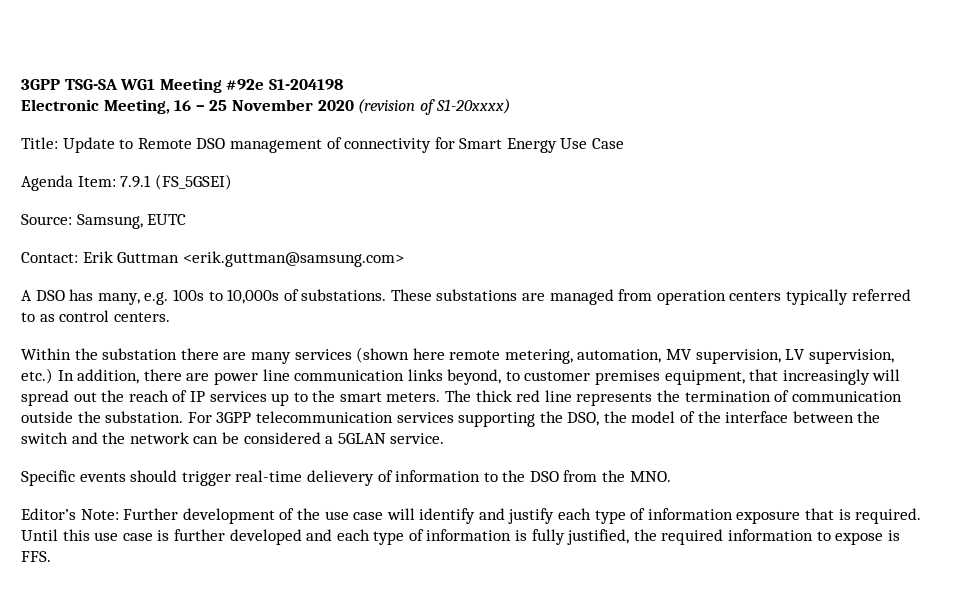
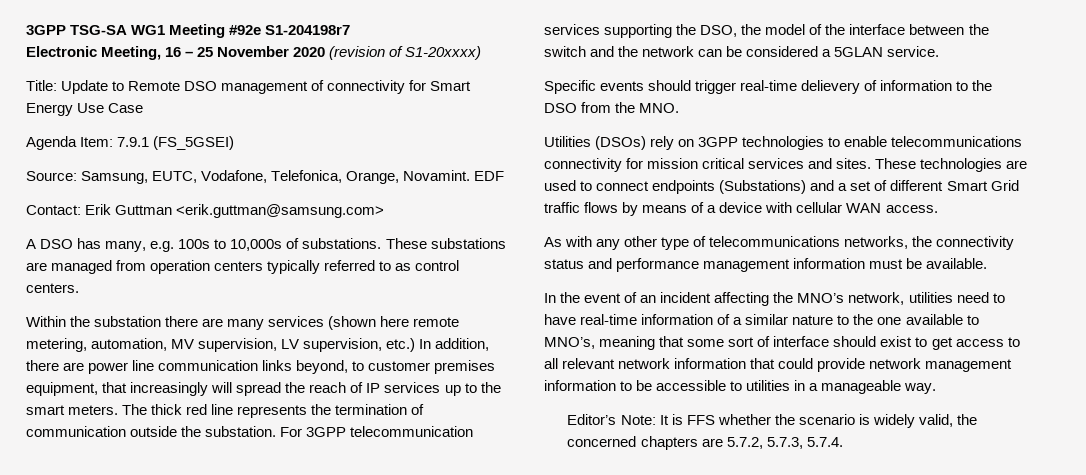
- 3GPP TSG-SA WG1 Meeting #92e S1-204198
+ 3GPP TSG-SA WG1 Meeting #92e S1-204198r7
- Source: Samsung, EUTC
+ Source: Samsung, EUTC, Vodafone, Telefonica, Orange, Novamint. EDF
- Within the substation there are many services (shown here remote metering, automation, MV supervision, LV supervision, etc.) In addition, there are power line communication links beyond, to customer premises equipment, that increasingly will spread out the reach of IP services up to the smart meters.
+ Within the substation there are many services (shown here remote metering, automation, MV supervision, LV supervision, etc.) In addition, there are power line communication links beyond, to customer premises equipment, that increasingly will spread the reach of IP services up to the smart meters.
- Editor’s Note: Further development of the use case will identify and justify each type of information exposure that is required. Until this use case is further developed and each type of information is fully justified, the required information to expose is FFS.
+ Utilities (DSOs) rely on 3GPP technologies to enable telecommunications connectivity for mission critical services and sites. These technologies are used to connect endpoints (Substations) and a set of different Smart Grid traffic flows by means of a device with cellular WAN access.
+ As with any other type of telecommunications networks, the connectivity status and performance management information must be available.
+ In the event of an incident affecting the MNO’s network, utilities need to have real-time information of a similar nature to the one available to MNO’s, meaning that some sort of interface should exist to get access to all relevant network information that could provide network management information to be accessible to utilities in a manageable way.
+ Editor’s Note: It is FFS whether the scenario is widely valid, the concerned chapters are 5.7.2, 5.7.3, 5.7.4.

